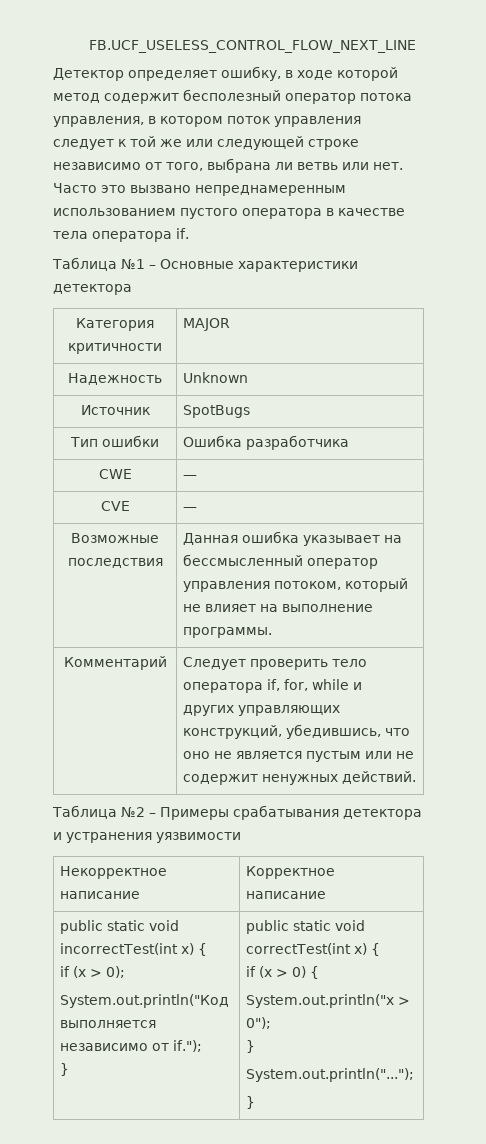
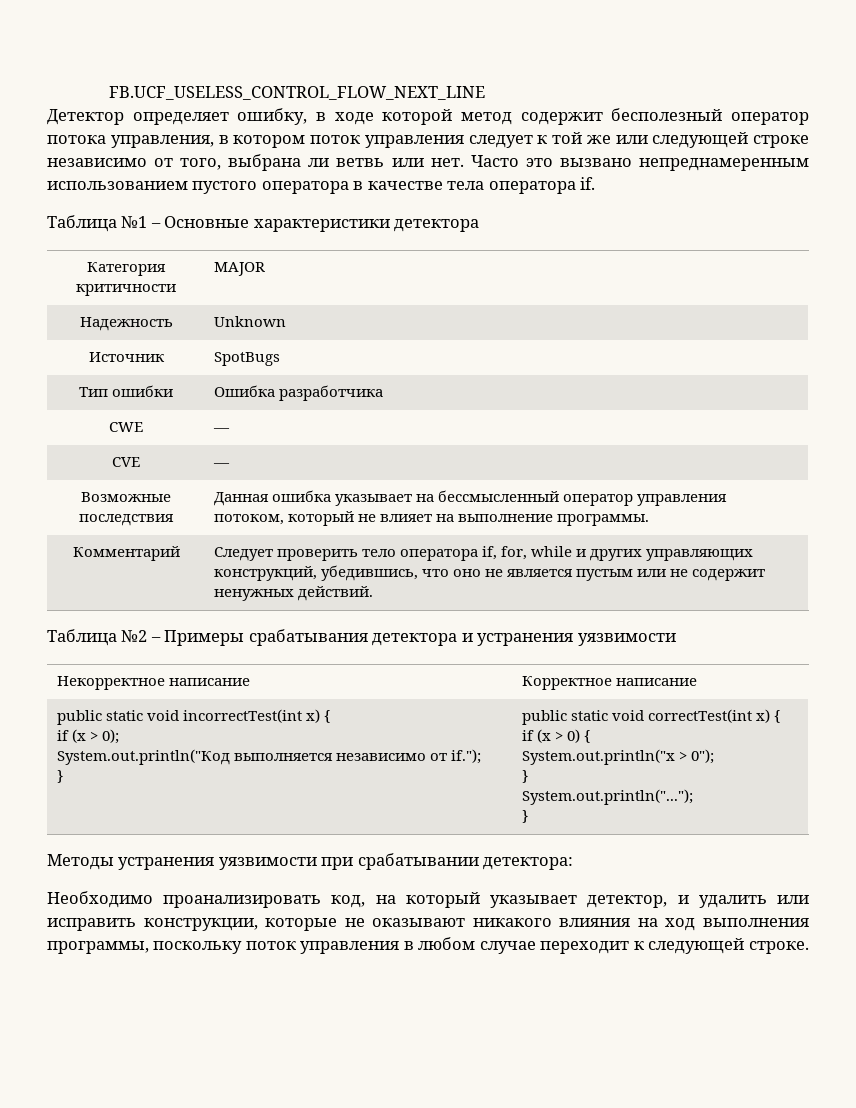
+ Методы устранения уязвимости при срабатывании детектора:
+ Необходимо проанализировать код, на который указывает детектор, и удалить или исправить конструкции, которые не оказывают никакого влияния на ход выполнения программы, поскольку поток управления в любом случае переходит к следующей строке.

